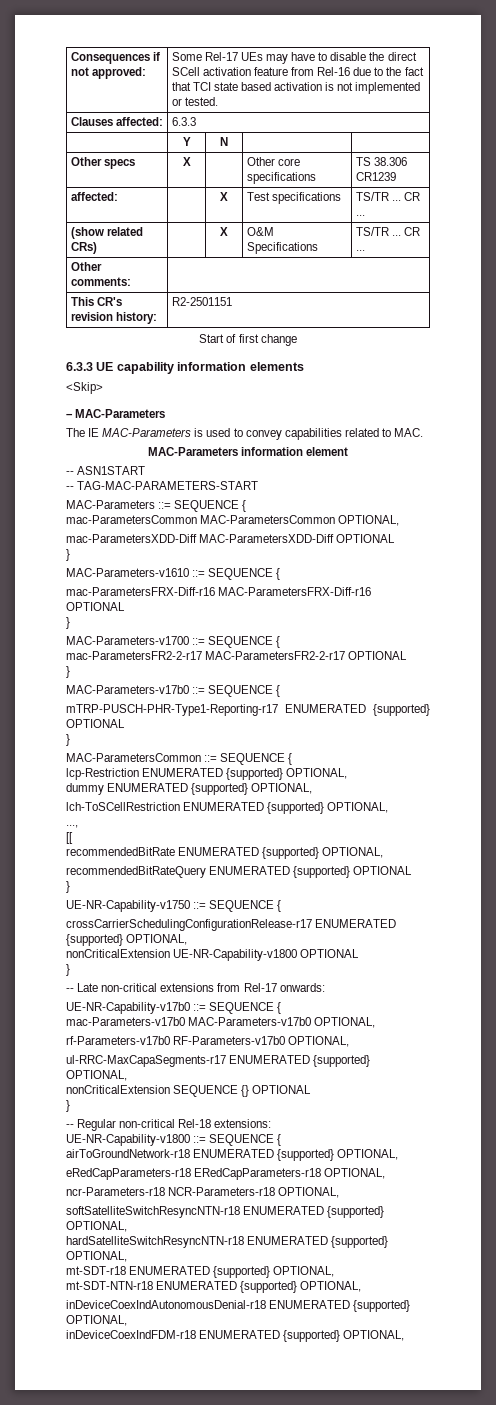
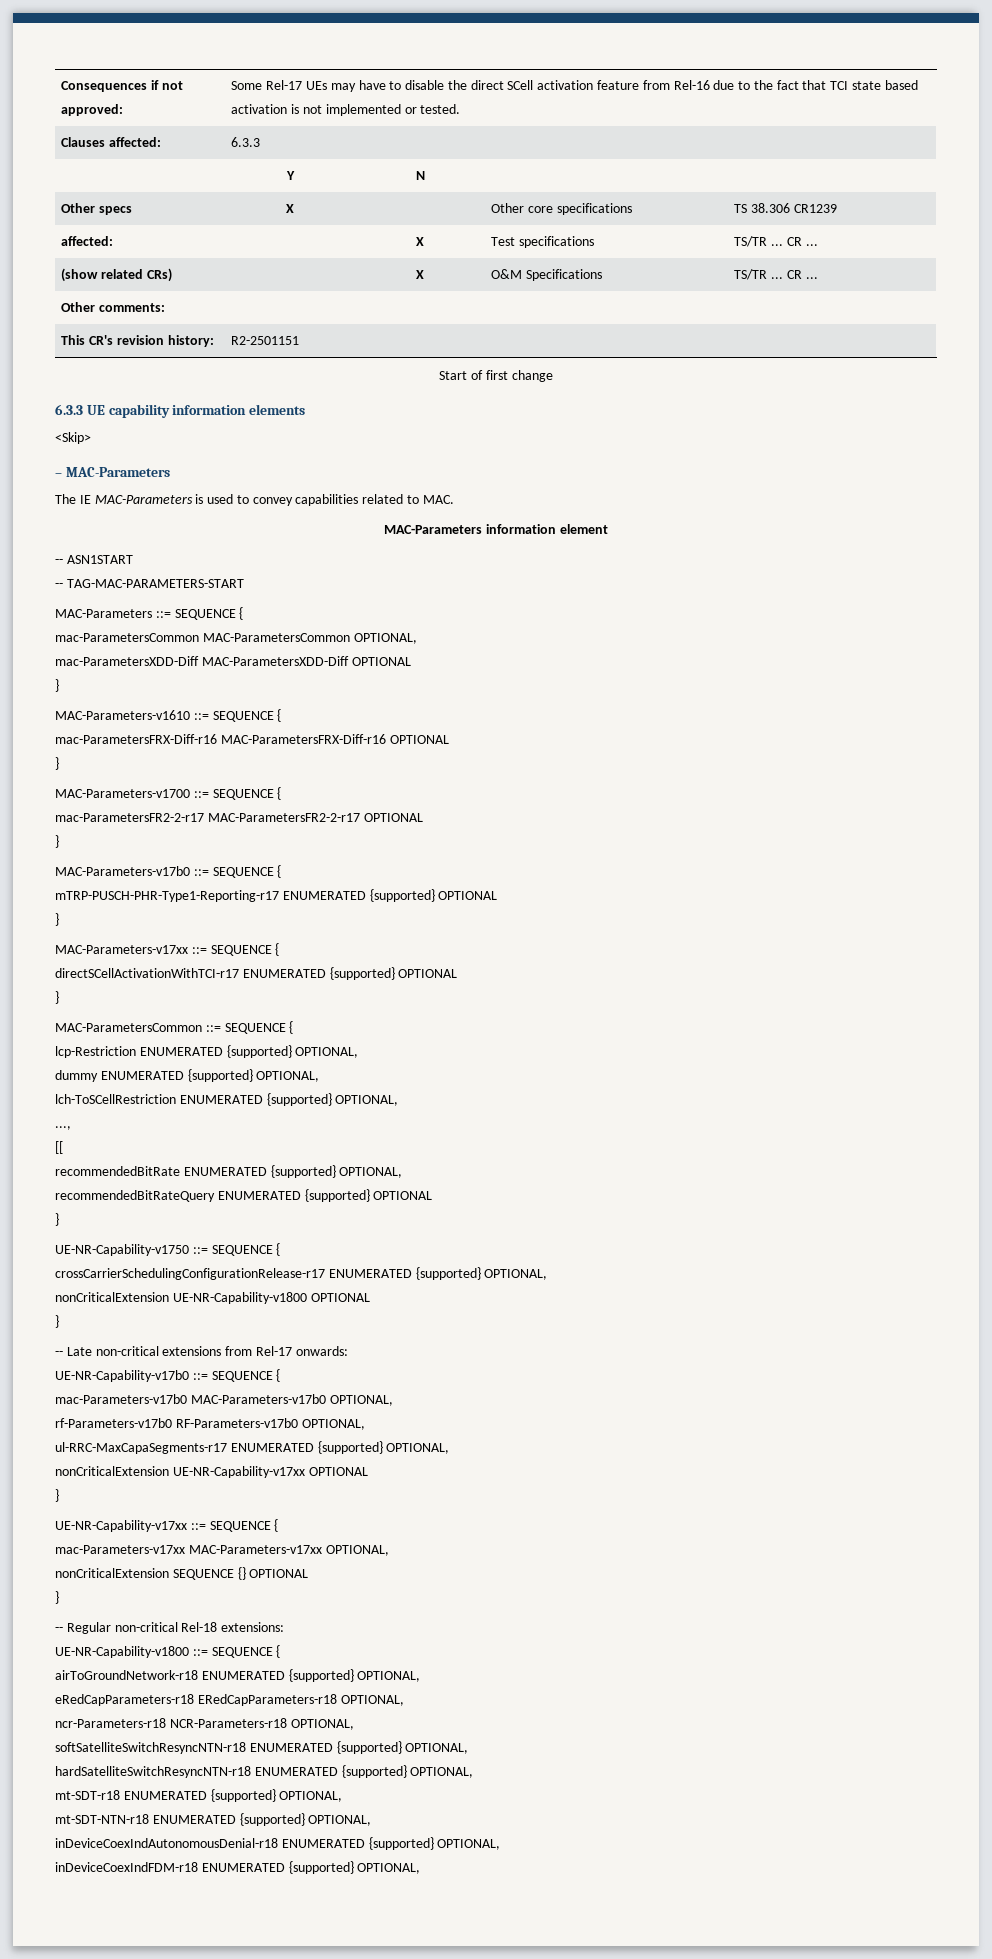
+ MAC-Parameters-v17xx ::= SEQUENCE {
+ directSCellActivationWithTCI-r17 ENUMERATED {supported} OPTIONAL
+ }
+ nonCriticalExtension UE-NR-Capability-v17xx OPTIONAL
+ }
+ UE-NR-Capability-v17xx ::= SEQUENCE {
+ mac-Parameters-v17xx MAC-Parameters-v17xx OPTIONAL,

